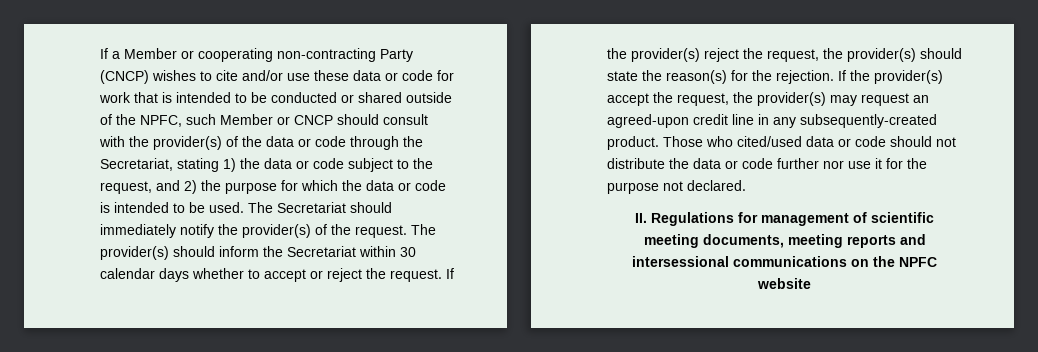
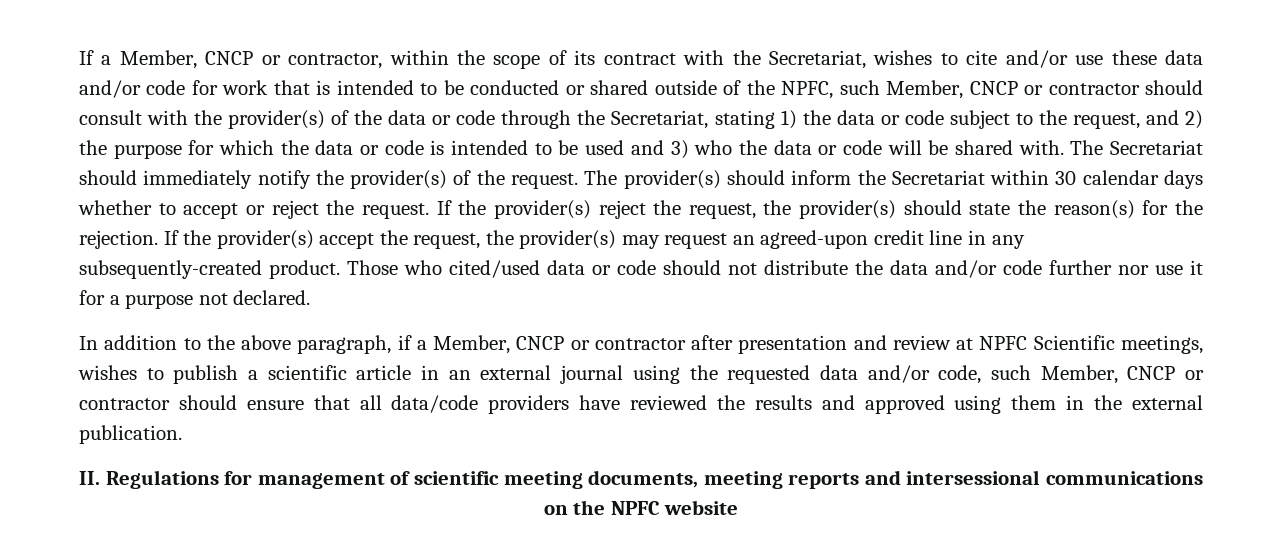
- If a Member or cooperating non-contracting Party (CNCP) wishes to cite and/or use these data or code for work that is intended to be conducted or shared outside of the NPFC, such Member or CNCP should consult with the provider(s) of the data or code through the Secretariat, stating 1) the data or code subject to the request, and 2) the purpose for which the data or code is intended to be used.
+ If a Member, CNCP or contractor, within the scope of its contract with the Secretariat, wishes to cite and/or use these data and/or code for work that is intended to be conducted or shared outside of the NPFC, such Member, CNCP or contractor should consult with the provider(s) of the data or code through the Secretariat, stating 1) the data or code subject to the request, and 2) the purpose for which the data or code is intended to be used and 3) who the data or code will be shared with.
- Those who cited/used data or code should not distribute the data or code further nor use it for the purpose not declared.
+ Those who cited/used data or code should not distribute the data and/or code further nor use it for a purpose not declared.
+ In addition to the above paragraph, if a Member, CNCP or contractor after presentation and review at NPFC Scientific meetings, wishes to publish a scientific article in an external journal using the requested data and/or code, such Member, CNCP or contractor should ensure that all data/code providers have reviewed the results and approved using them in the external publication.

